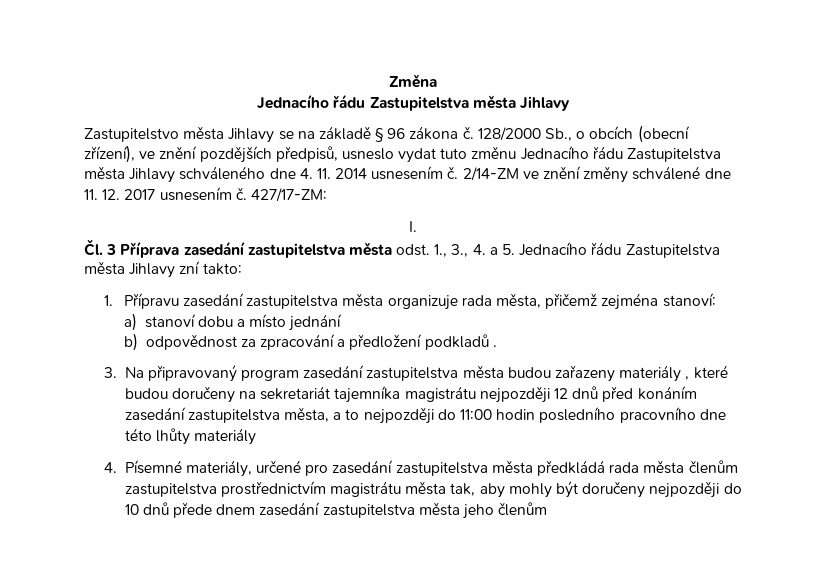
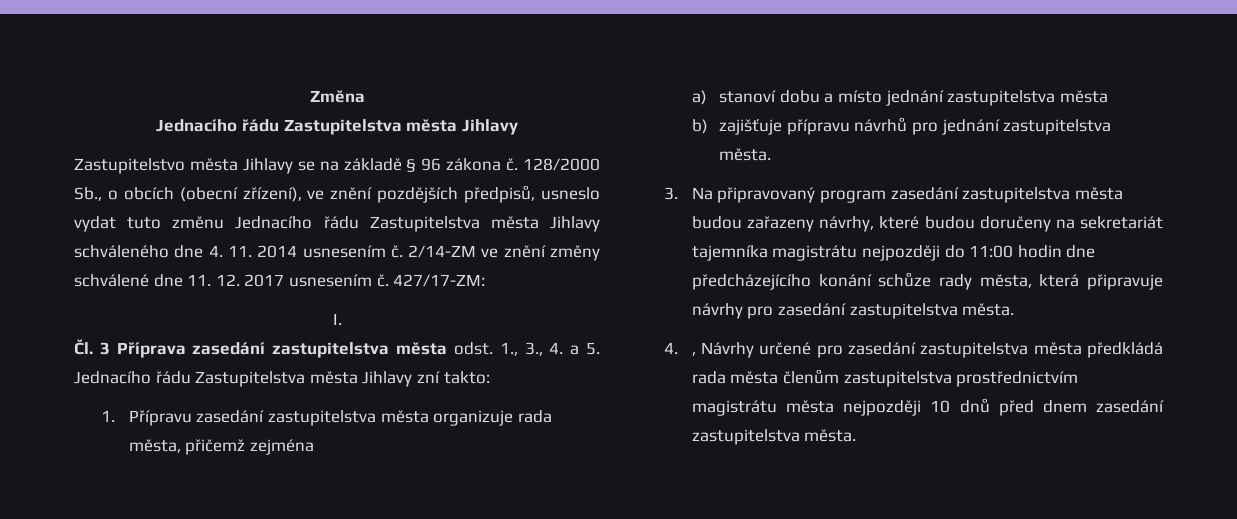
- 1. Přípravu zasedání zastupitelstva města organizuje rada města, přičemž zejména stanoví:
+ 1. Přípravu zasedání zastupitelstva města organizuje rada města, přičemž zejména
- a) stanoví dobu a místo jednání
+ a) stanoví dobu a místo jednání zastupitelstva města
- b) odpovědnost za zpracování a předložení podkladů .
+ b) zajišťuje přípravu návrhů pro jednání zastupitelstva města.
- 3. Na připravovaný program zasedání zastupitelstva města budou zařazeny materiály , které budou doručeny na sekretariát tajemníka magistrátu nejpozději 12 dnů před konáním zasedání zastupitelstva města, a to nejpozději do 11:00 hodin posledního pracovního dne této lhůty materiály
- 4. Písemné materiály, určené pro zasedání zastupitelstva města předkládá rada města členům zastupitelstva prostřednictvím magistrátu města tak, aby mohly být doručeny nejpozději do 10 dnů přede dnem zasedání zastupitelstva města jeho členům
+ 3. Na připravovaný program zasedání zastupitelstva města budou zařazeny návrhy, které budou doručeny na sekretariát tajemníka magistrátu nejpozději do 11:00 hodin dne předcházejícího konání schůze rady města, která připravuje návrhy pro zasedání zastupitelstva města.
+ 4. , Návrhy určené pro zasedání zastupitelstva města předkládá rada města členům zastupitelstva prostřednictvím magistrátu města nejpozději 10 dnů před dnem zasedání zastupitelstva města.

